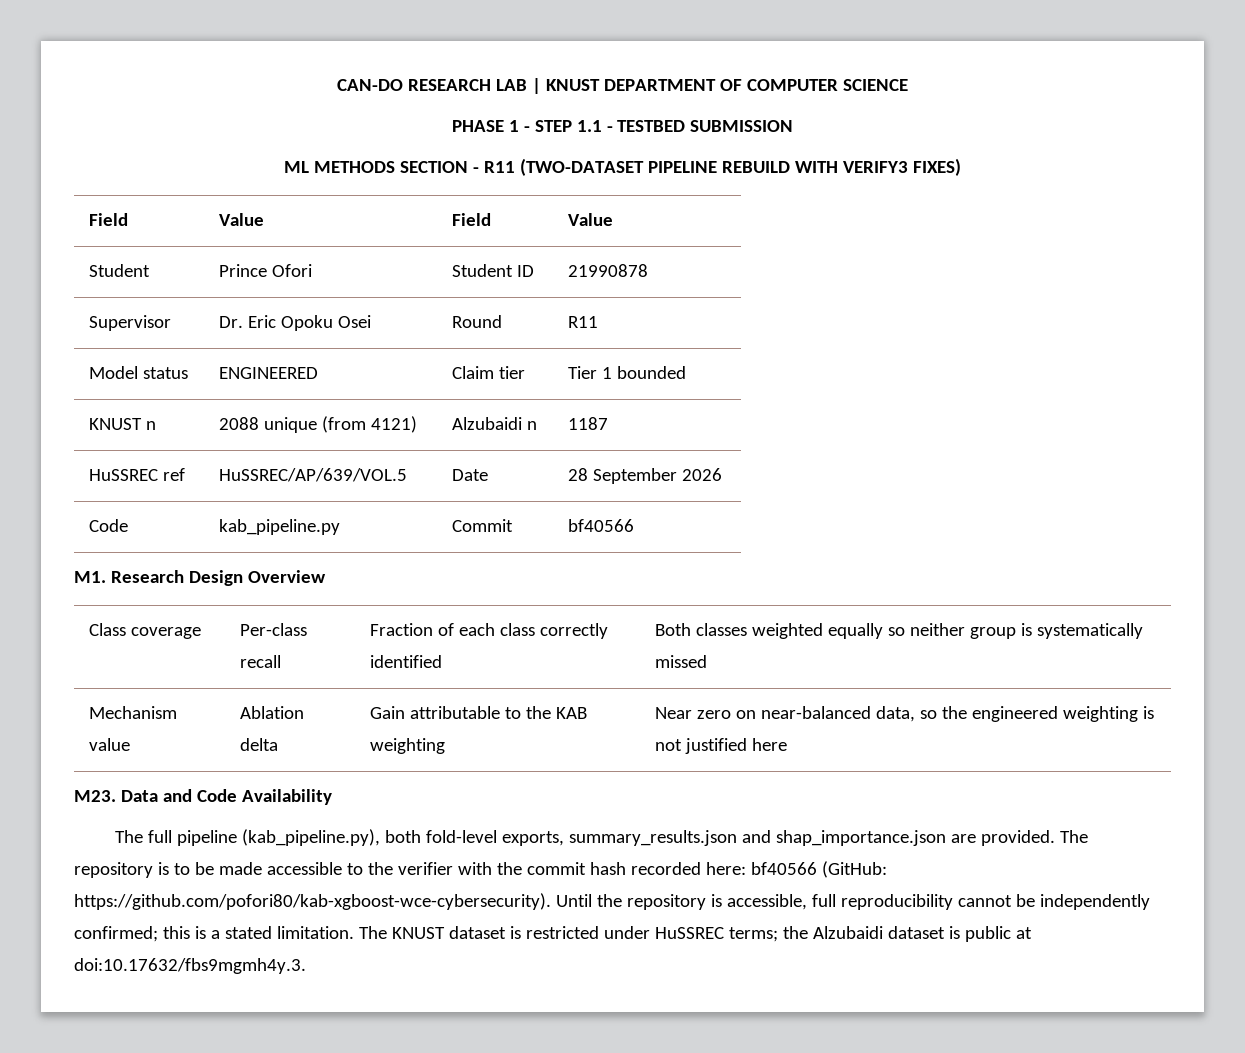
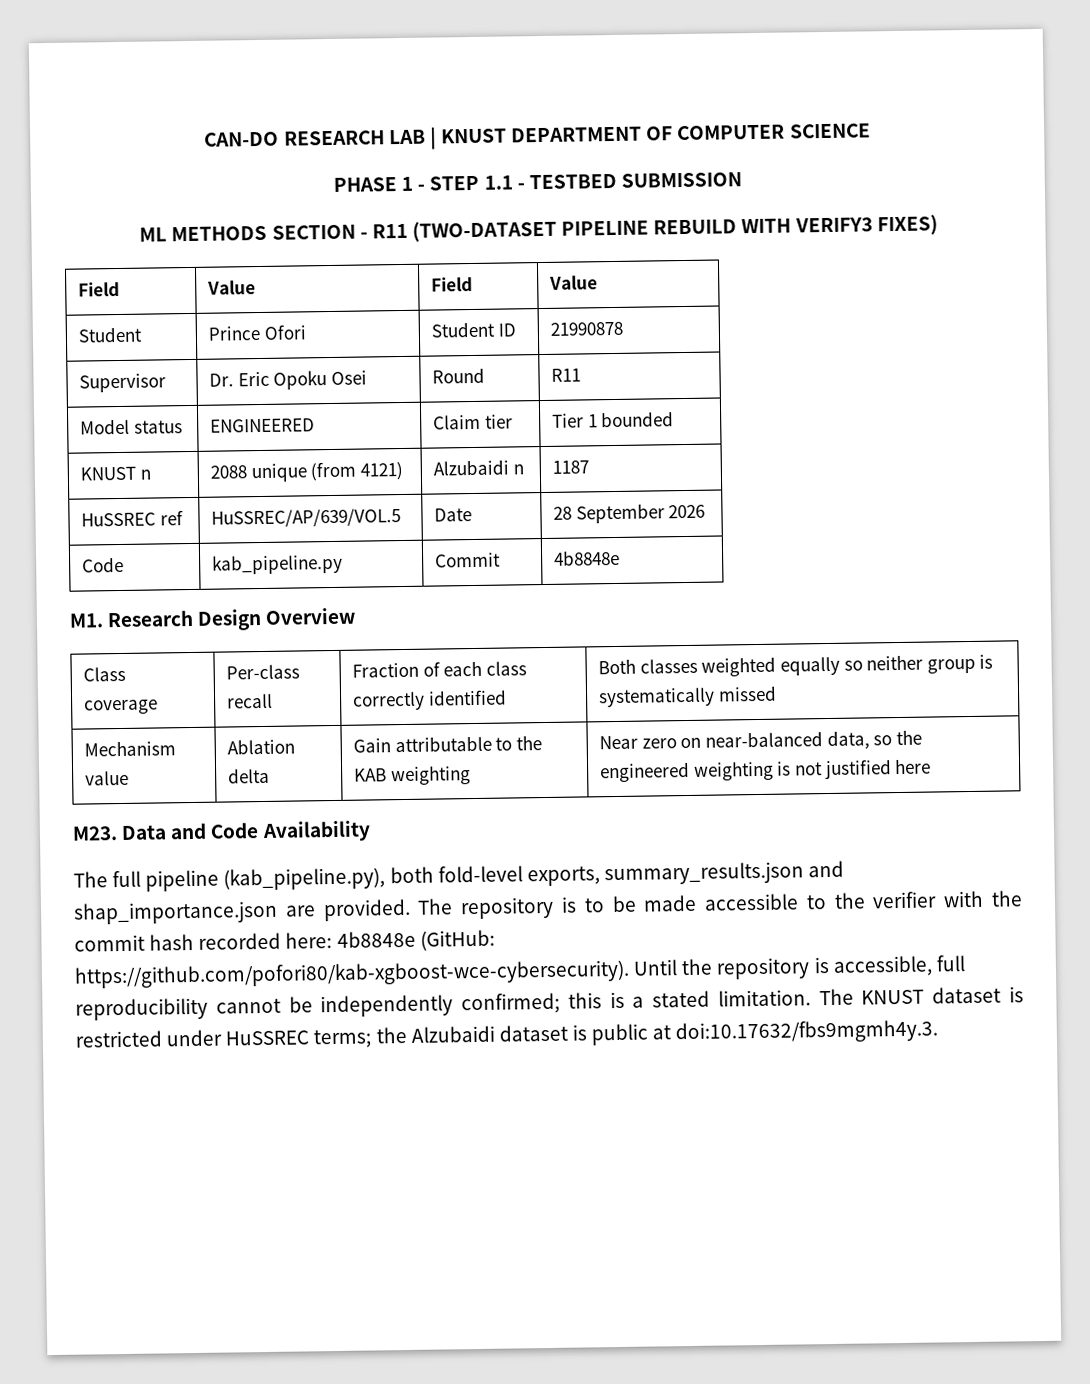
- Code | kab_pipeline.py | Commit | bf40566
+ Code | kab_pipeline.py | Commit | 4b8848e
- The repository is to be made accessible to the verifier with the commit hash recorded here: bf40566 (GitHub: https://github.com/pofori80/kab-xgboost-wce-cybersecurity). Until the repository is accessible, full reproducibility cannot be independently confirmed; this is a stated limitation.
+ The repository is to be made accessible to the verifier with the commit hash recorded here: 4b8848e (GitHub: https://github.com/pofori80/kab-xgboost-wce-cybersecurity). Until the repository is accessible, full reproducibility cannot be independently confirmed; this is a stated limitation.

